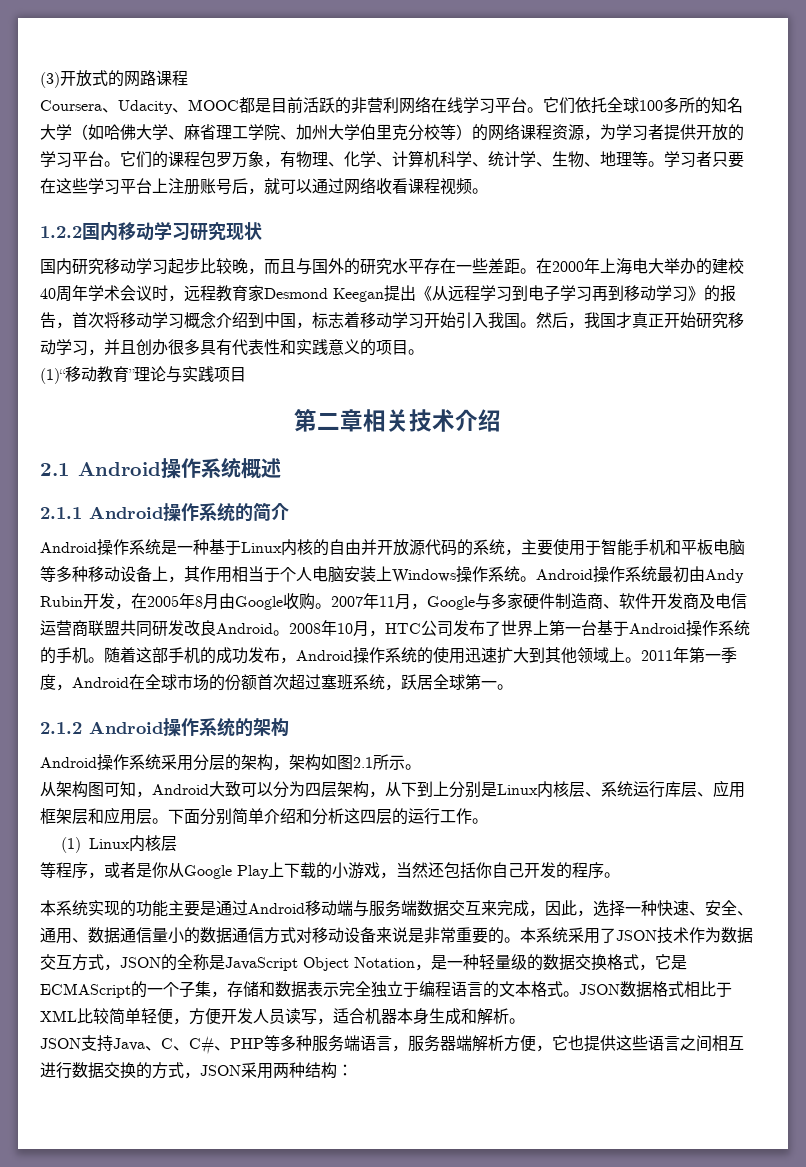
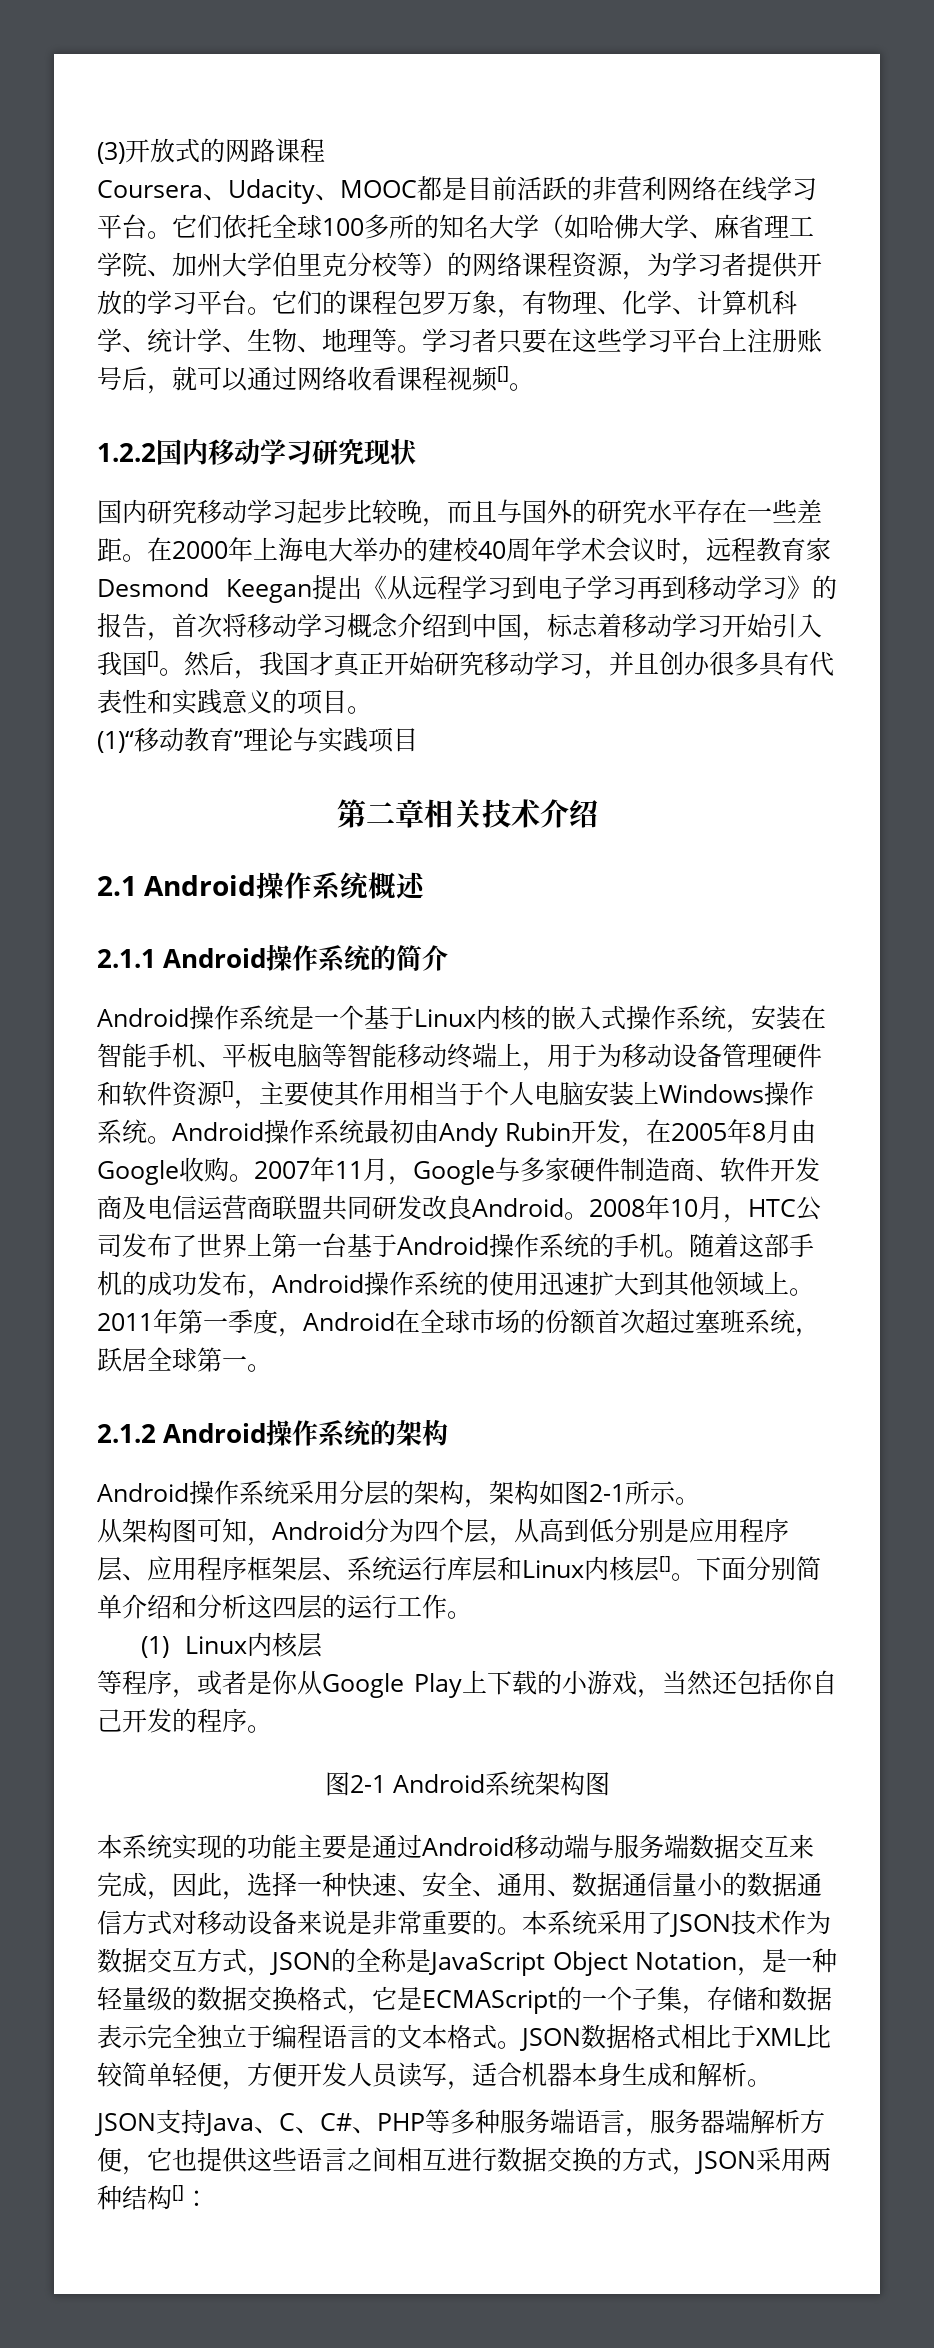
- 学习者只要在这些学习平台上注册账号后，就可以通过网络收看课程视频。
+ 学习者只要在这些学习平台上注册账号后，就可以通过网络收看课程视频[]。
- 在2000年上海电大举办的建校40周年学术会议时，远程教育家Desmond Keegan提出《从远程学习到电子学习再到移动学习》的报告，首次将移动学习概念介绍到中国，标志着移动学习开始引入我国。
+ 在2000年上海电大举办的建校40周年学术会议时，远程教育家Desmond Keegan提出《从远程学习到电子学习再到移动学习》的报告，首次将移动学习概念介绍到中国，标志着移动学习开始引入我国[]。
- Android操作系统是一种基于Linux内核的自由并开放源代码的系统，主要使用于智能手机和平板电脑等多种移动设备上，其作用相当于个人电脑安装上Windows操作系统。
+ Android操作系统是一个基于Linux内核的嵌入式操作系统，安装在智能手机、平板电脑等智能移动终端上，用于为移动设备管理硬件和软件资源[]，主要使其作用相当于个人电脑安装上Windows操作系统。
- Android操作系统采用分层的架构，架构如图2.1所示。
+ Android操作系统采用分层的架构，架构如图2-1所示。
- 从架构图可知，Android大致可以分为四层架构，从下到上分别是Linux内核层、系统运行库层、应用框架层和应用层。
+ 从架构图可知，Android分为四个层，从高到低分别是应用程序层、应用程序框架层、系统运行库层和Linux内核层[]。
+ 图2-1 Android系统架构图
- JSON支持Java、C、C#、PHP等多种服务端语言，服务器端解析方便，它也提供这些语言之间相互进行数据交换的方式，JSON采用两种结构：
+ JSON支持Java、C、C#、PHP等多种服务端语言，服务器端解析方便，它也提供这些语言之间相互进行数据交换的方式，JSON采用两种结构[]：

